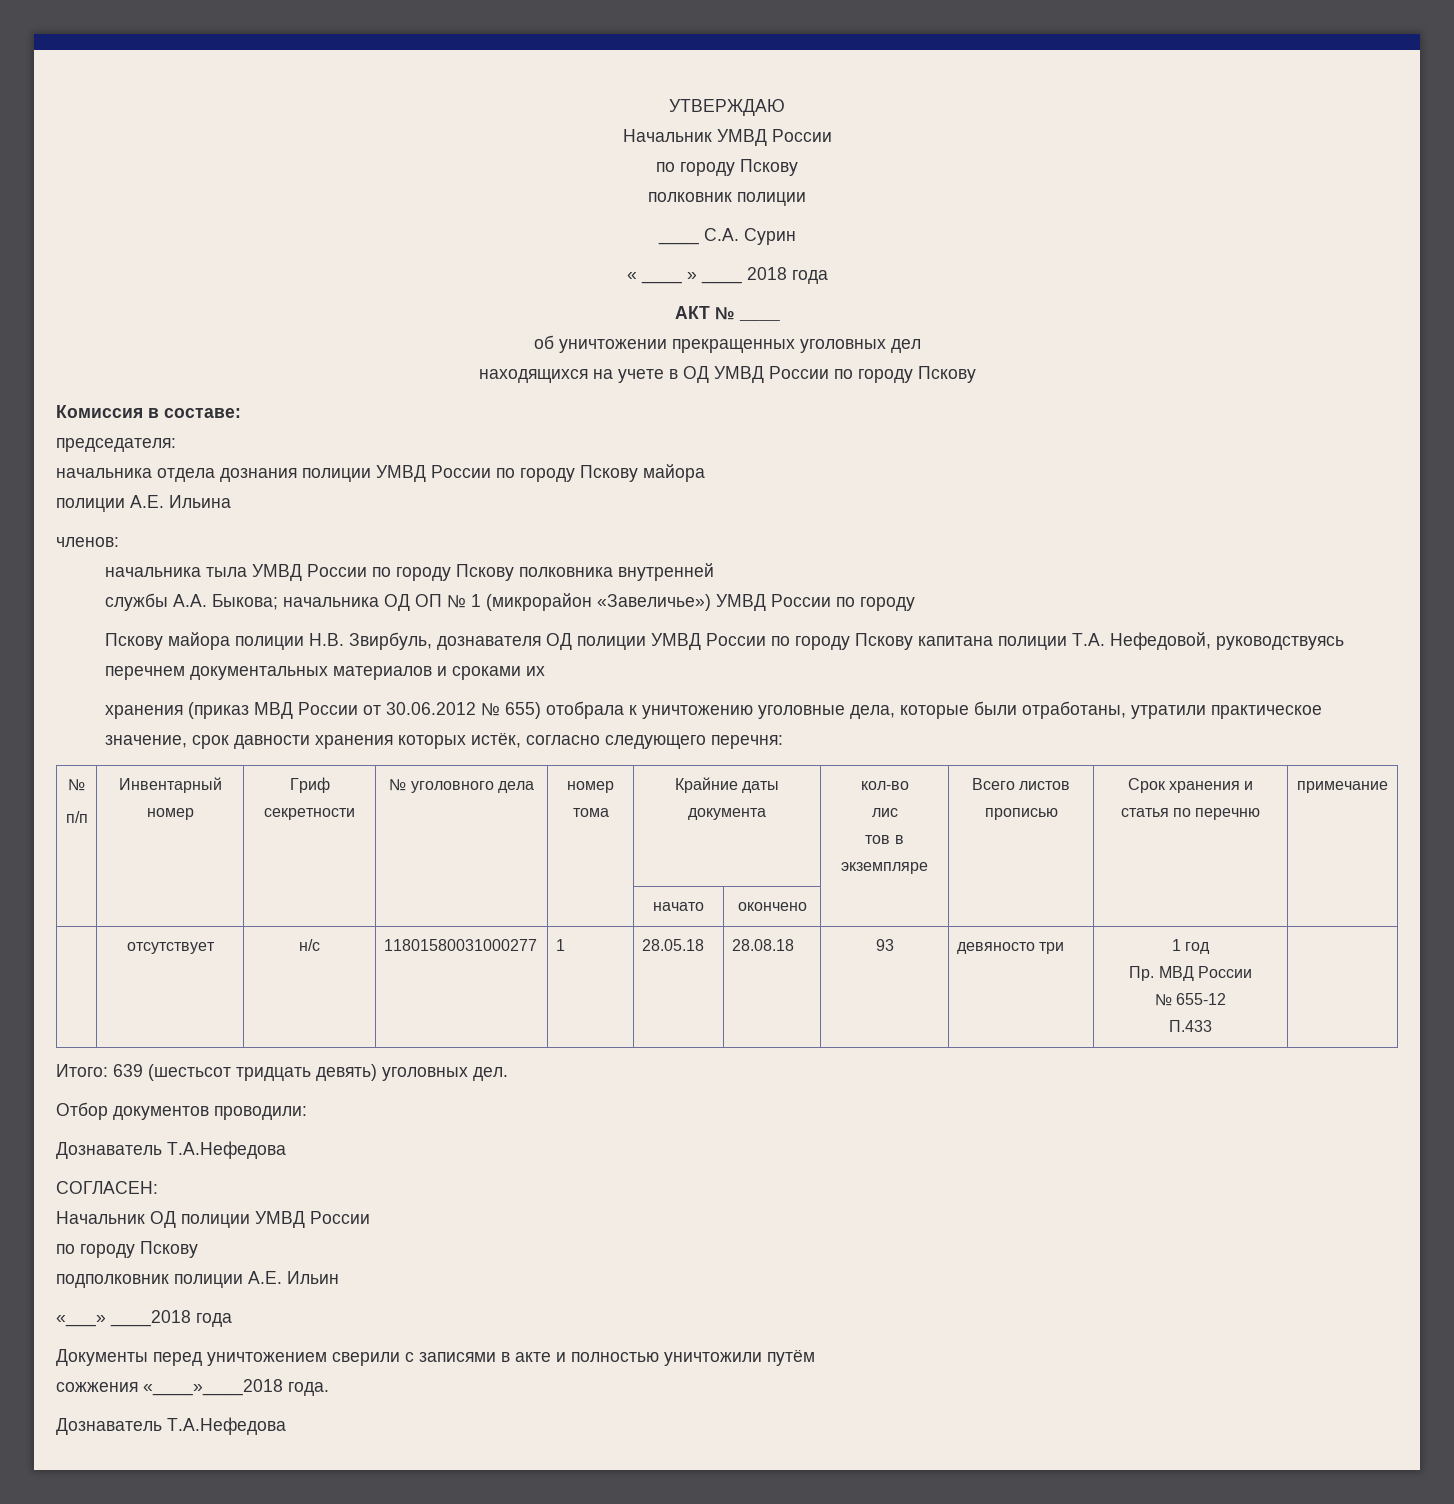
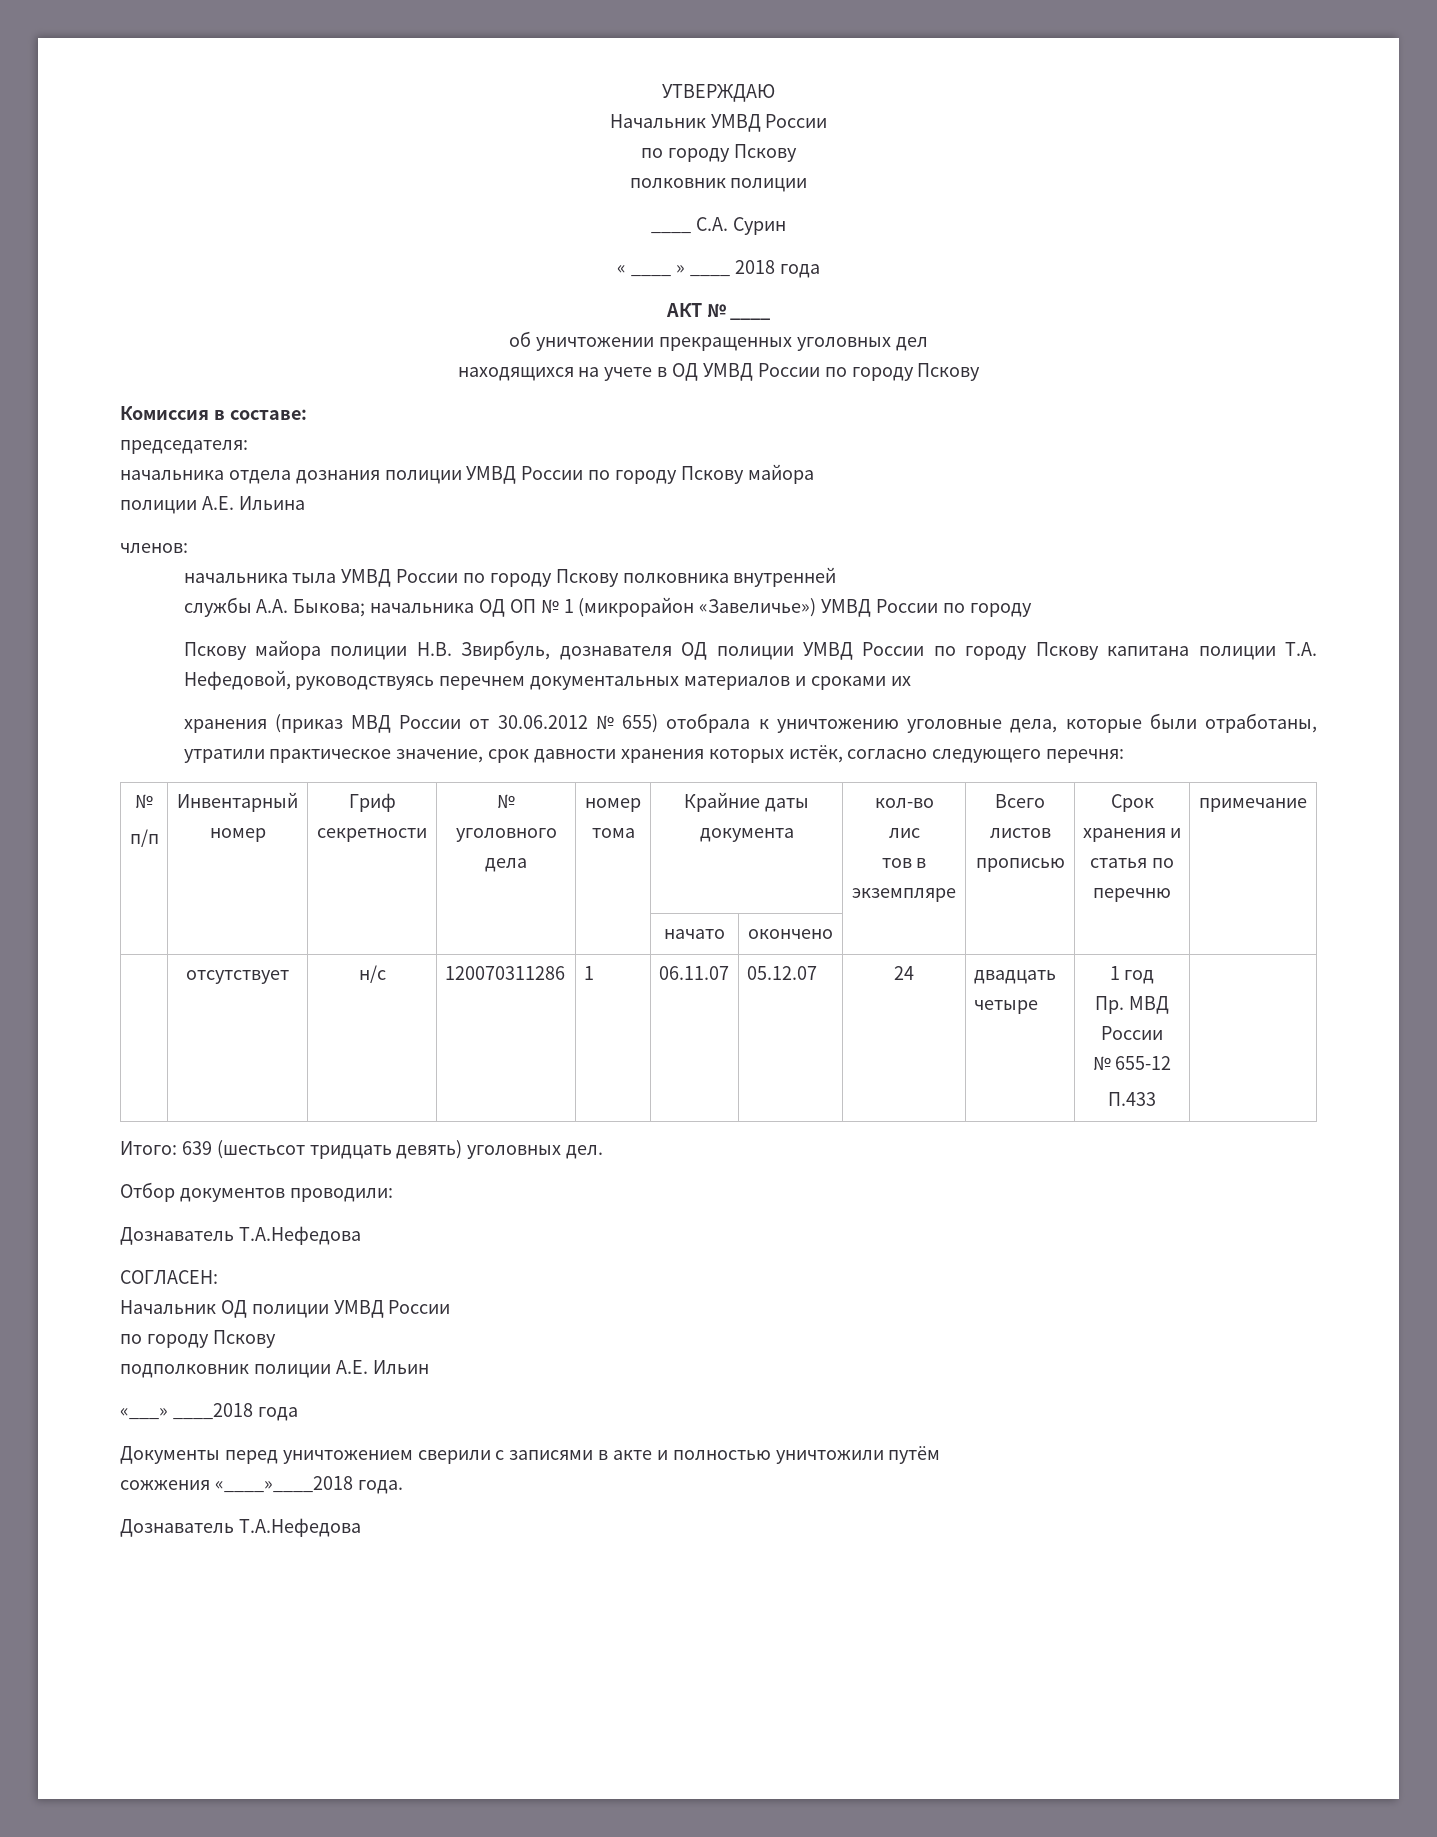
- | отсутствует | н/с | 11801580031000277 | 1 | 28.05.18 | 28.08.18 | 93 | девяносто три | 1 год
+ | отсутствует | н/с | 120070311286 | 1 | 06.11.07 | 05.12.07 | 24 | двадцать четыре | 1 год

